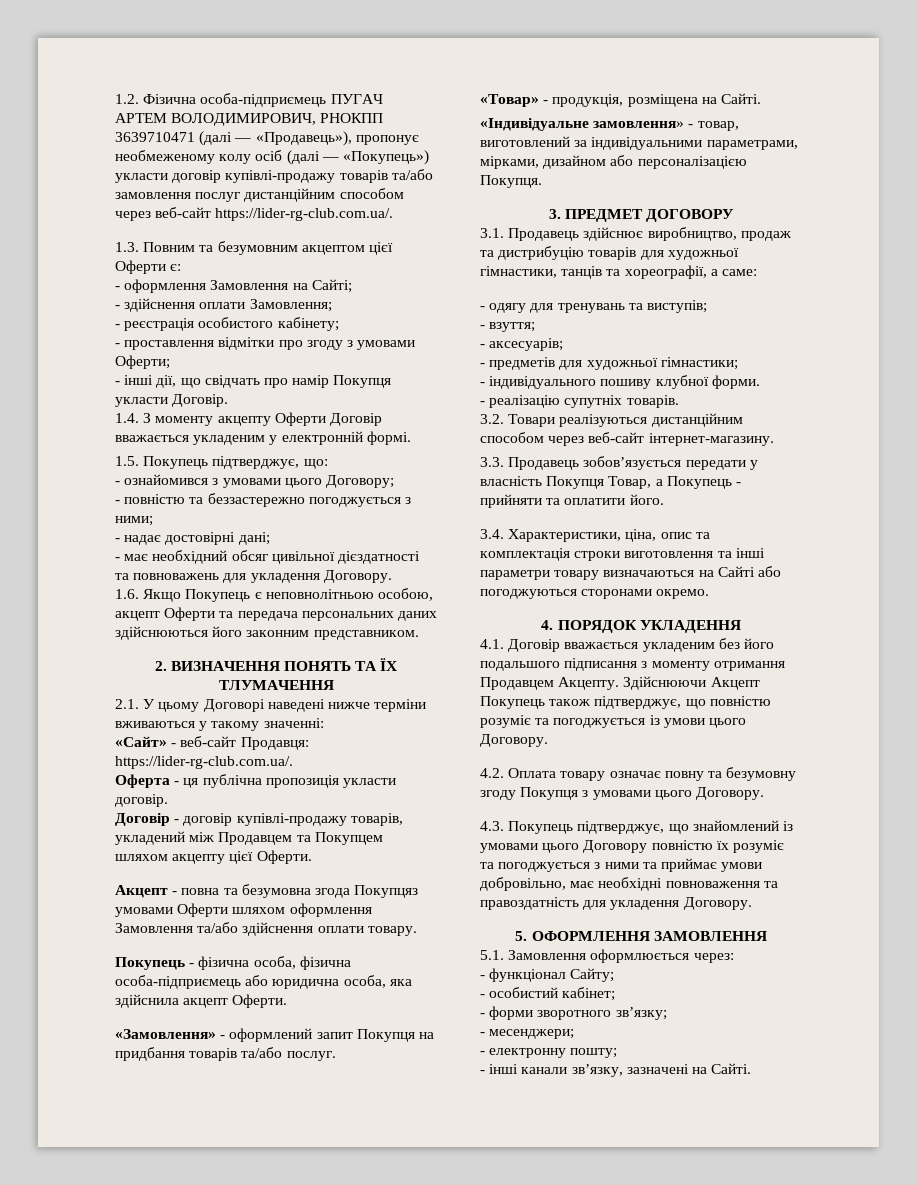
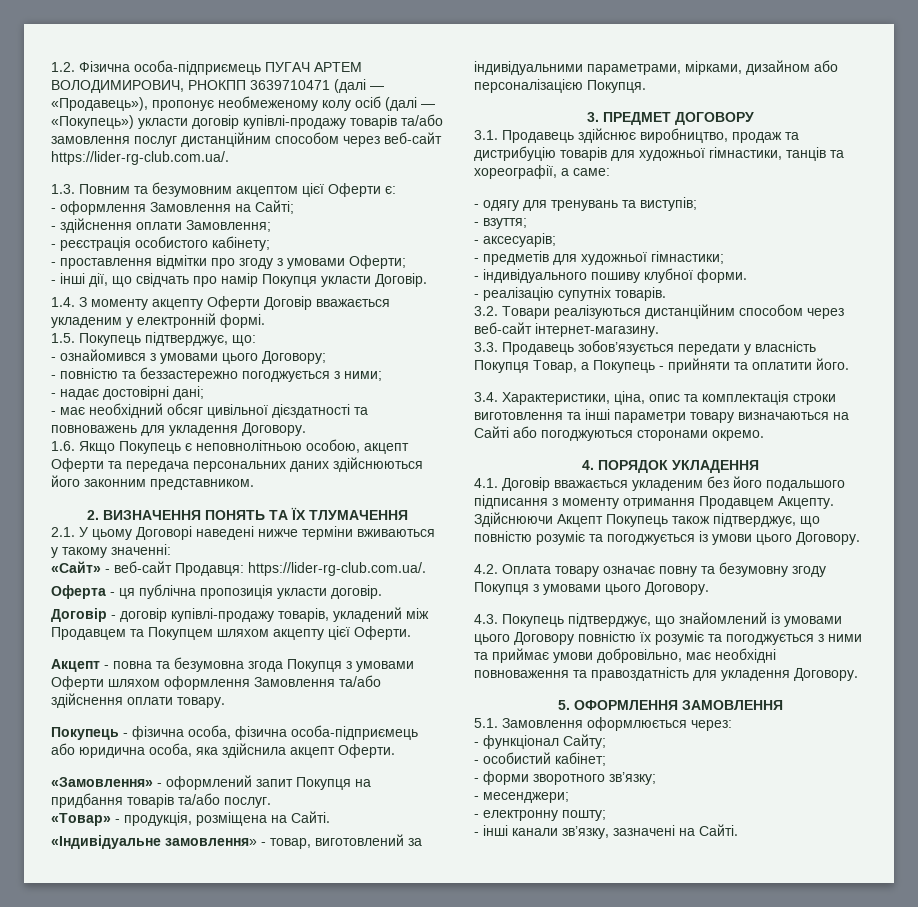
- Акцепт - повна та безумовна згода Покупцяз умовами Оферти шляхом оформлення Замовлення та/або здійснення оплати товару.
+ Акцепт - повна та безумовна згода Покупця з умовами Оферти шляхом оформлення Замовлення та/або здійснення оплати товару.

